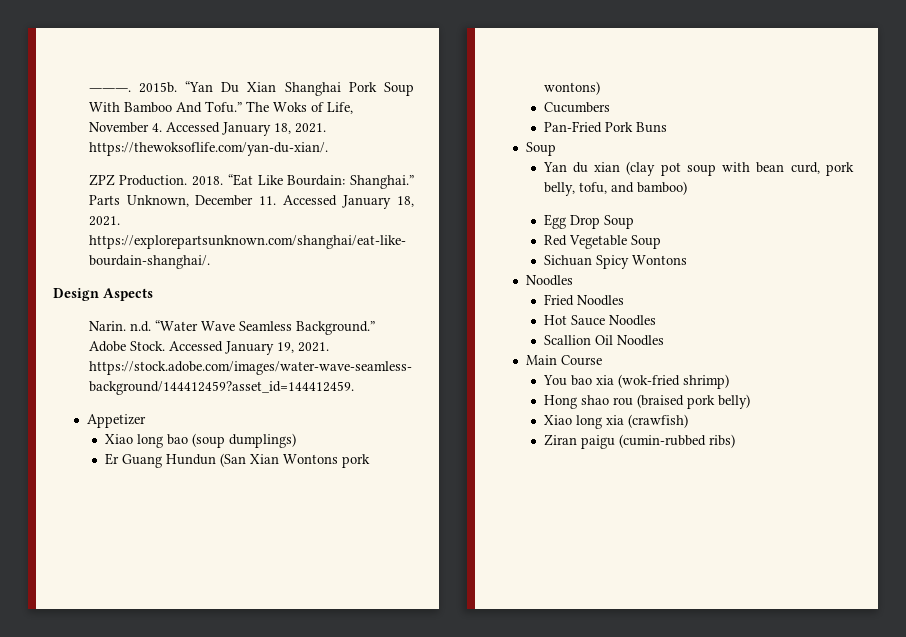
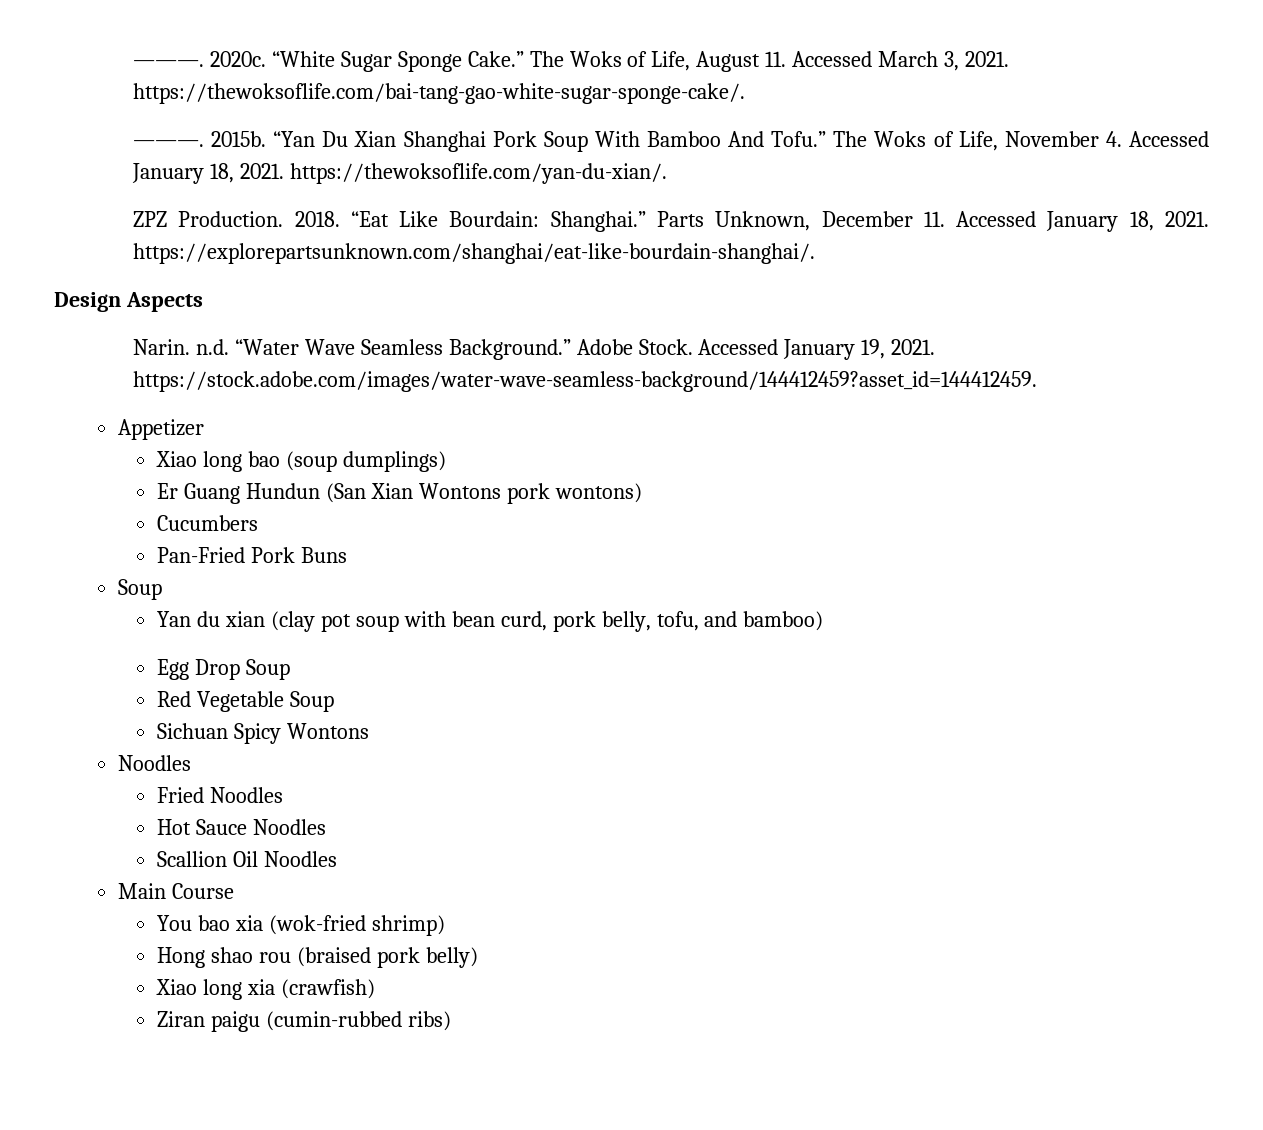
+ ―――. 2020c. “White Sugar Sponge Cake.” The Woks of Life, August 11. Accessed March 3, 2021. https://thewoksoflife.com/bai-tang-gao-white-sugar-sponge-cake/.

